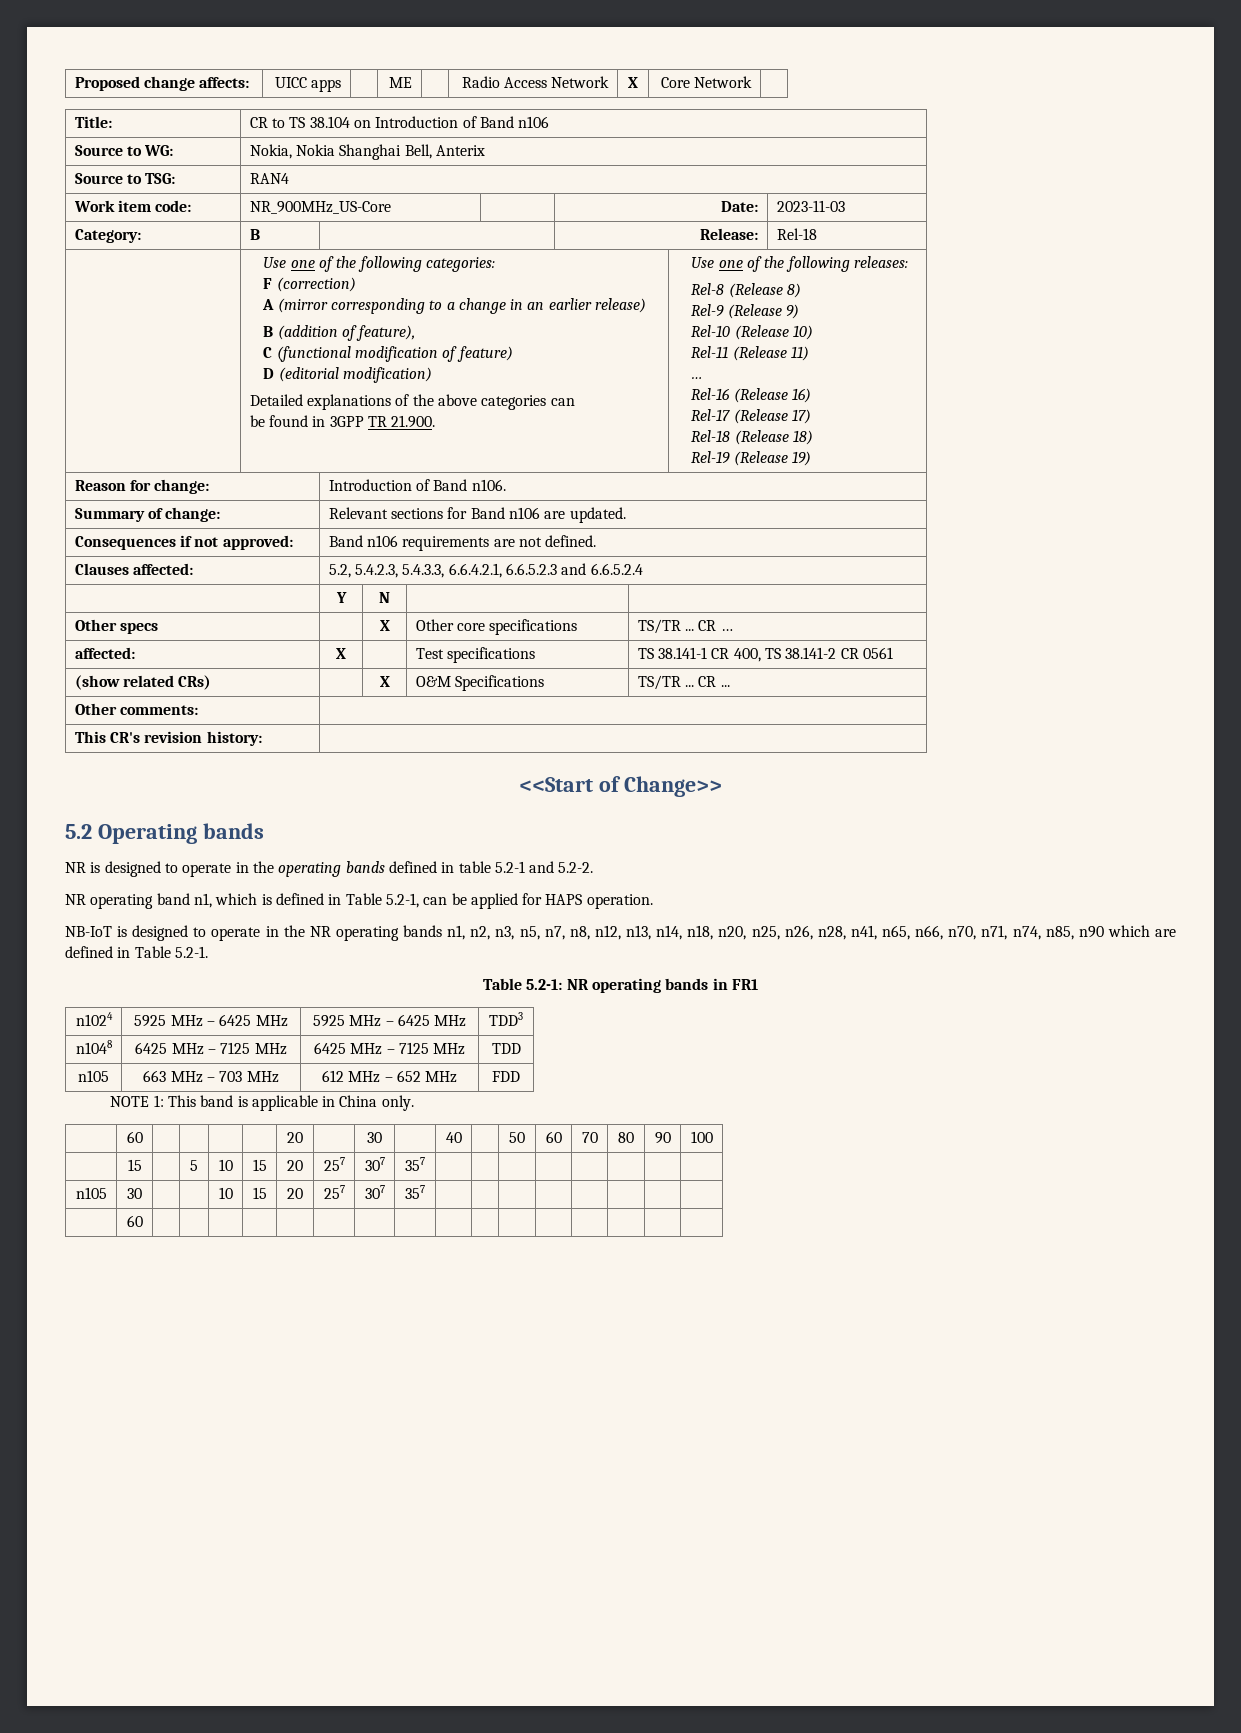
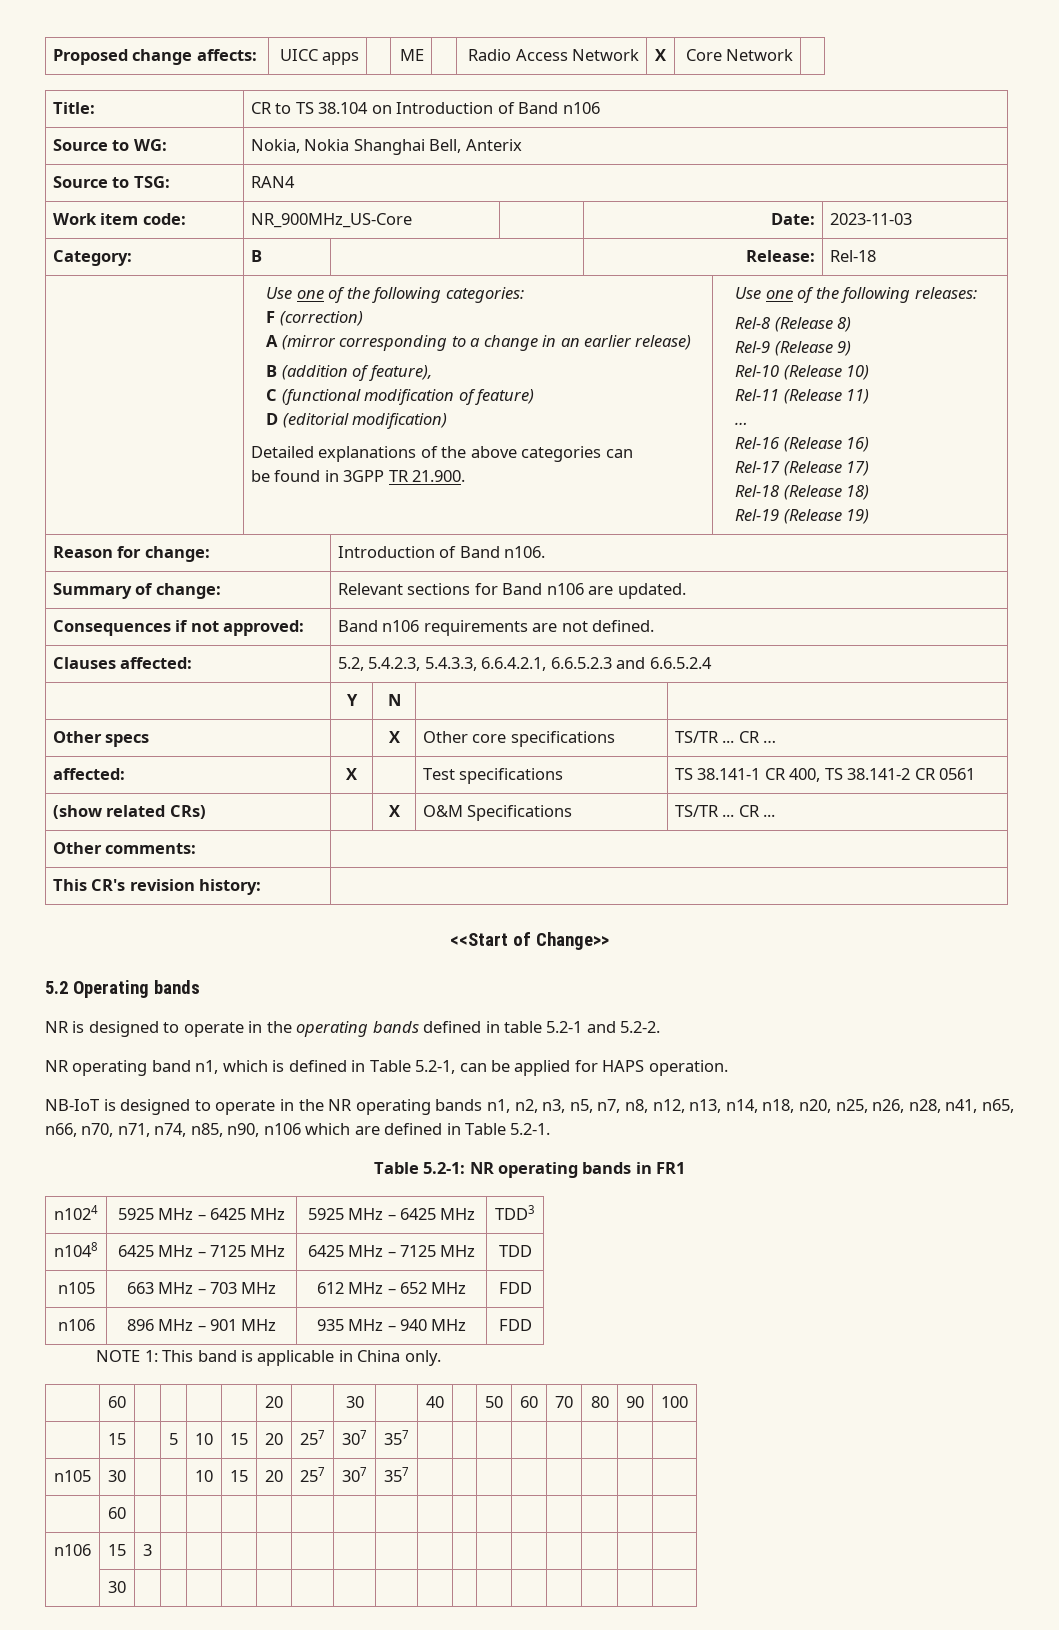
- NB-IoT is designed to operate in the NR operating bands n1, n2, n3, n5, n7, n8, n12, n13, n14, n18, n20, n25, n26, n28, n41, n65, n66, n70, n71, n74, n85, n90 which are defined in Table 5.2-1.
+ NB-IoT is designed to operate in the NR operating bands n1, n2, n3, n5, n7, n8, n12, n13, n14, n18, n20, n25, n26, n28, n41, n65, n66, n70, n71, n74, n85, n90, n106 which are defined in Table 5.2-1.
+ n106 | 896 MHz – 901 MHz | 935 MHz – 940 MHz | FDD
+ n106 | 15 | 3 | | | | | | | | | | | | | | |
+ | 30 | | | | | | | | | | | | | | | |

